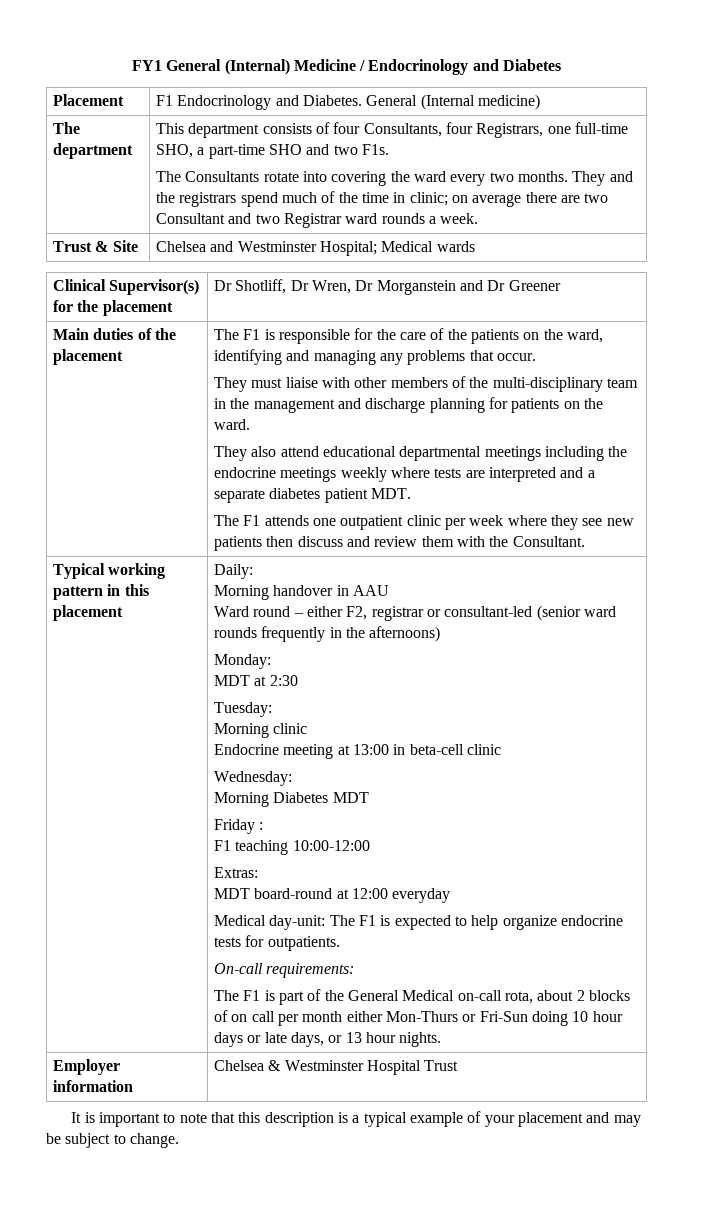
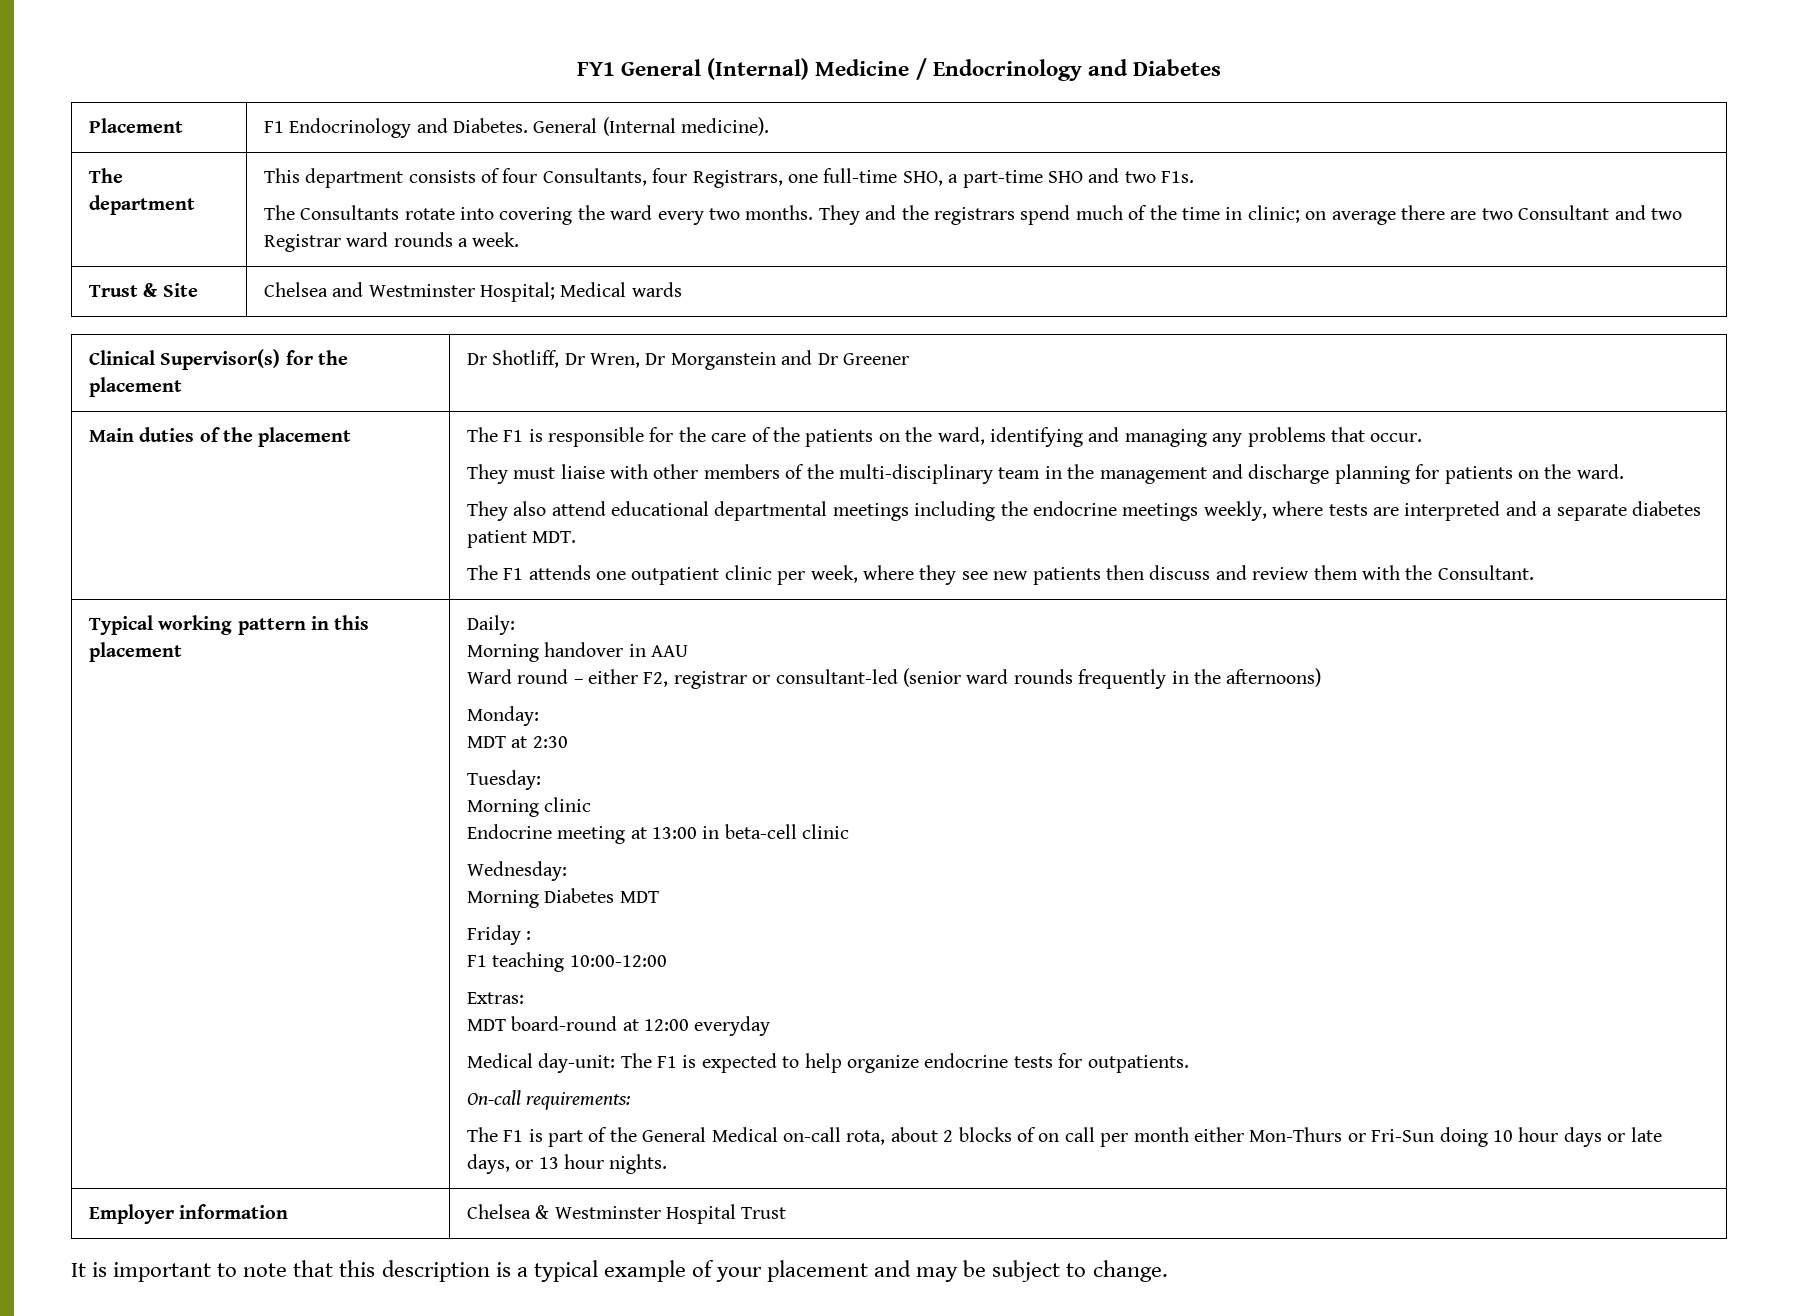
- Placement | F1 Endocrinology and Diabetes. General (Internal medicine)
+ Placement | F1 Endocrinology and Diabetes. General (Internal medicine).
- They also attend educational departmental meetings including the endocrine meetings weekly where tests are interpreted and a separate diabetes patient MDT.
+ They also attend educational departmental meetings including the endocrine meetings weekly, where tests are interpreted and a separate diabetes patient MDT.
- The F1 attends one outpatient clinic per week where they see new patients then discuss and review them with the Consultant.
+ The F1 attends one outpatient clinic per week, where they see new patients then discuss and review them with the Consultant.

